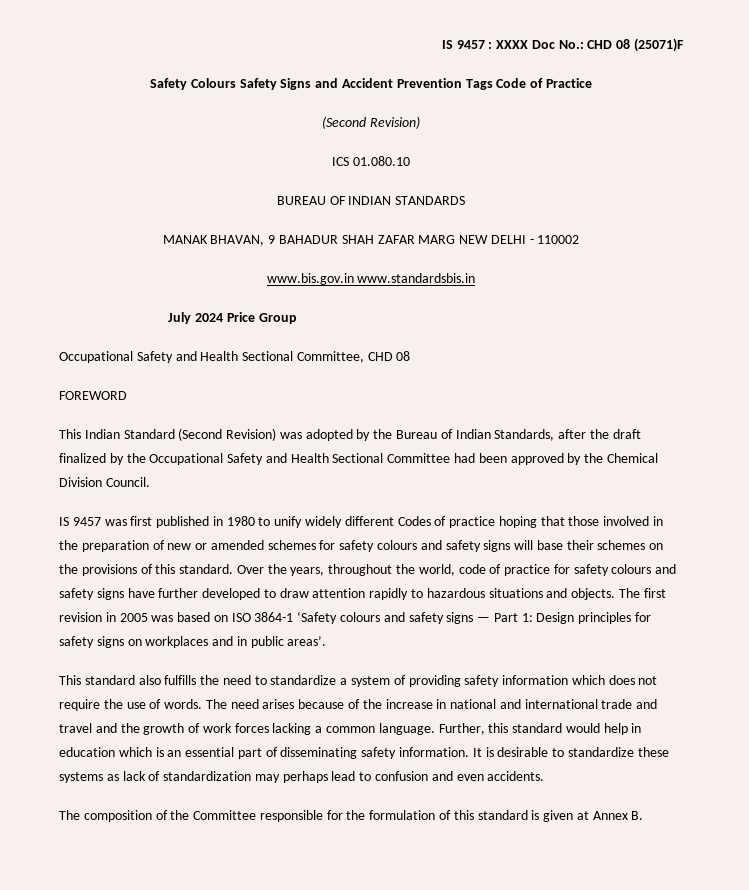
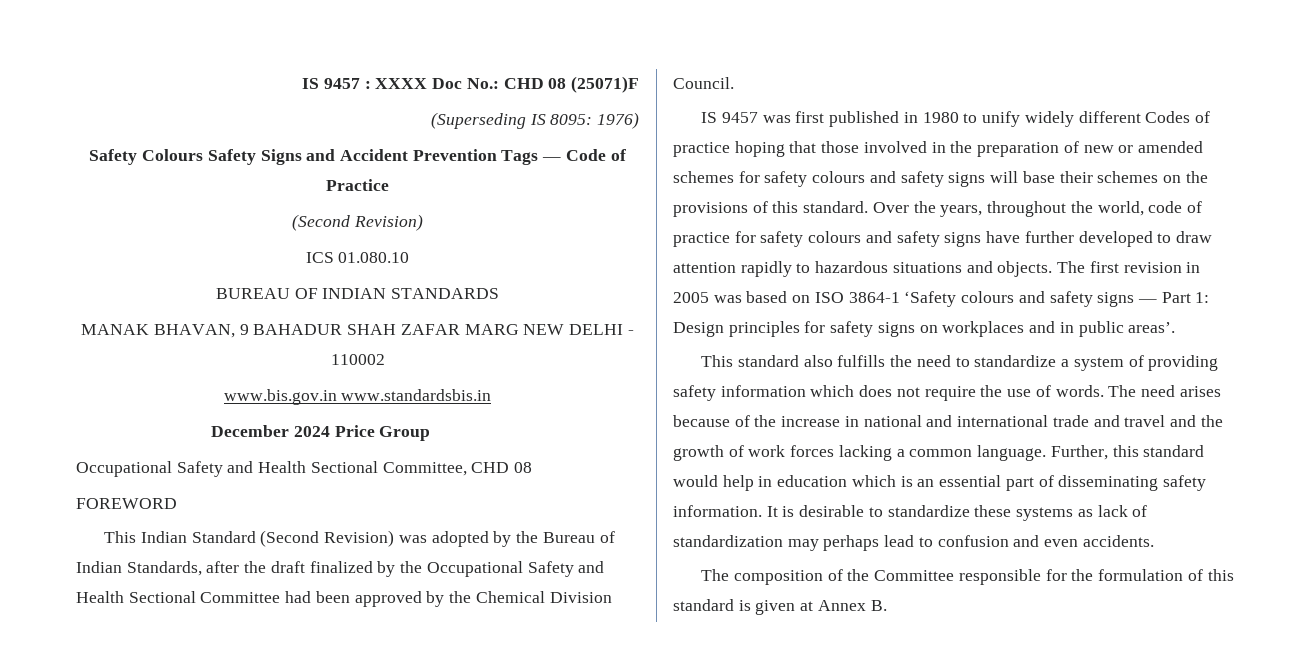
+ (Superseding IS 8095: 1976)
- Safety Colours Safety Signs and Accident Prevention Tags Code of Practice
+ Safety Colours Safety Signs and Accident Prevention Tags — Code of Practice
- July 2024 Price Group
+ December 2024 Price Group

